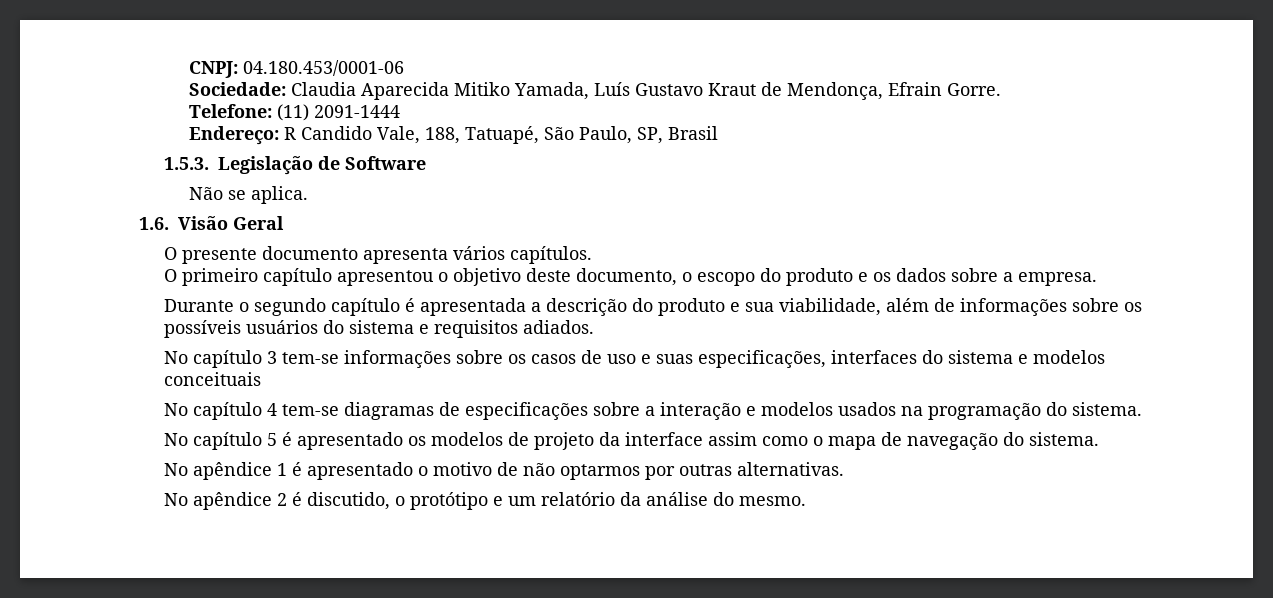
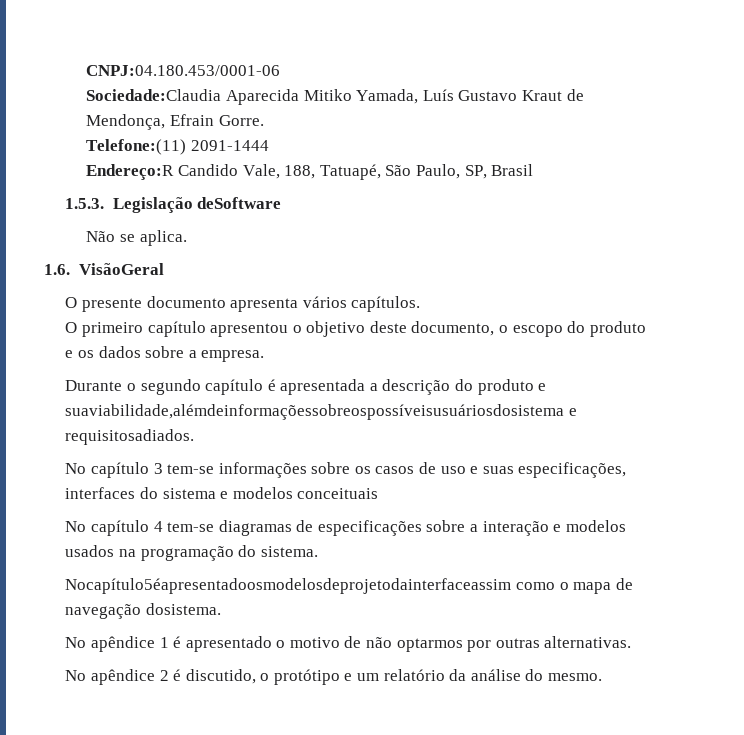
- CNPJ: 04.180.453/0001-06
- Sociedade: Claudia Aparecida Mitiko Yamada, Luís Gustavo Kraut de Mendonça, Efrain Gorre.
+ CNPJ:04.180.453/0001-06
+ Sociedade:Claudia Aparecida Mitiko Yamada, Luís Gustavo Kraut de Mendonça, Efrain Gorre.
- Telefone: (11) 2091-1444
+ Telefone:(11) 2091-1444
- Endereço: R Candido Vale, 188, Tatuapé, São Paulo, SP, Brasil
+ Endereço:R Candido Vale, 188, Tatuapé, São Paulo, SP, Brasil
- 1.5.3. Legislação de Software
+ 1.5.3. Legislação deSoftware
- 1.6. Visão Geral
+ 1.6. VisãoGeral
- Durante o segundo capítulo é apresentada a descrição do produto e sua viabilidade, além de informações sobre os possíveis usuários do sistema e requisitos adiados.
+ Durante o segundo capítulo é apresentada a descrição do produto e suaviabilidade,alémdeinformaçõessobreospossíveisusuáriosdosistema e requisitosadiados.
- No capítulo 5 é apresentado os modelos de projeto da interface assim como o mapa de navegação do sistema.
+ Nocapítulo5éapresentadoosmodelosdeprojetodainterfaceassim como o mapa de navegação dosistema.

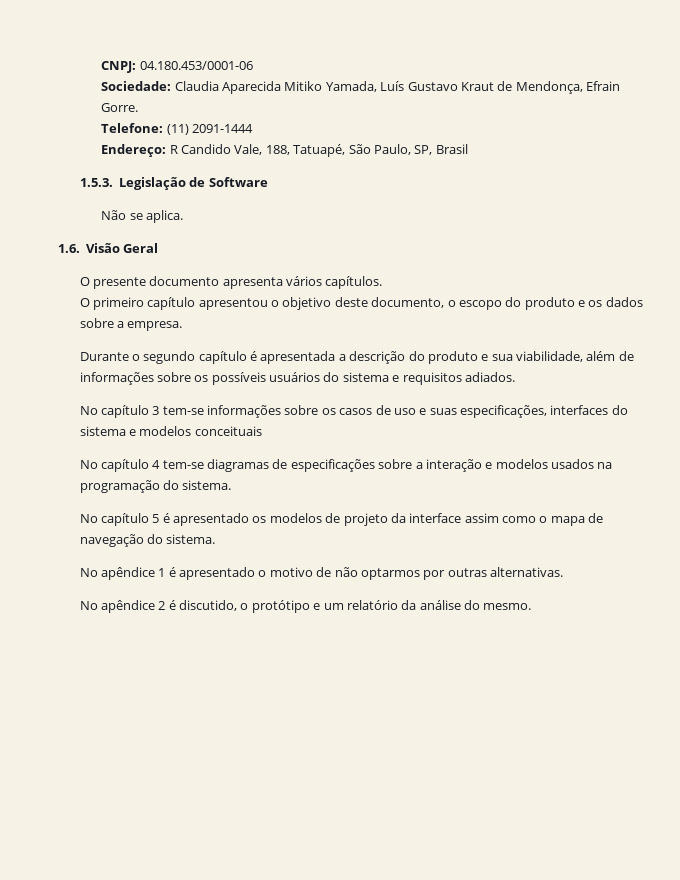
- CNPJ:04.180.453/0001-06
- Sociedade:Claudia Aparecida Mitiko Yamada, Luís Gustavo Kraut de Mendonça, Efrain Gorre.
+ CNPJ: 04.180.453/0001-06
+ Sociedade: Claudia Aparecida Mitiko Yamada, Luís Gustavo Kraut de Mendonça, Efrain Gorre.
- Telefone:(11) 2091-1444
+ Telefone: (11) 2091-1444
- Endereço:R Candido Vale, 188, Tatuapé, São Paulo, SP, Brasil
+ Endereço: R Candido Vale, 188, Tatuapé, São Paulo, SP, Brasil
- 1.5.3. Legislação deSoftware
+ 1.5.3. Legislação de Software
- 1.6. VisãoGeral
+ 1.6. Visão Geral
- Durante o segundo capítulo é apresentada a descrição do produto e suaviabilidade,alémdeinformaçõessobreospossíveisusuáriosdosistema e requisitosadiados.
+ Durante o segundo capítulo é apresentada a descrição do produto e sua viabilidade, além de informações sobre os possíveis usuários do sistema e requisitos adiados.
- Nocapítulo5éapresentadoosmodelosdeprojetodainterfaceassim como o mapa de navegação dosistema.
+ No capítulo 5 é apresentado os modelos de projeto da interface assim como o mapa de navegação do sistema.

